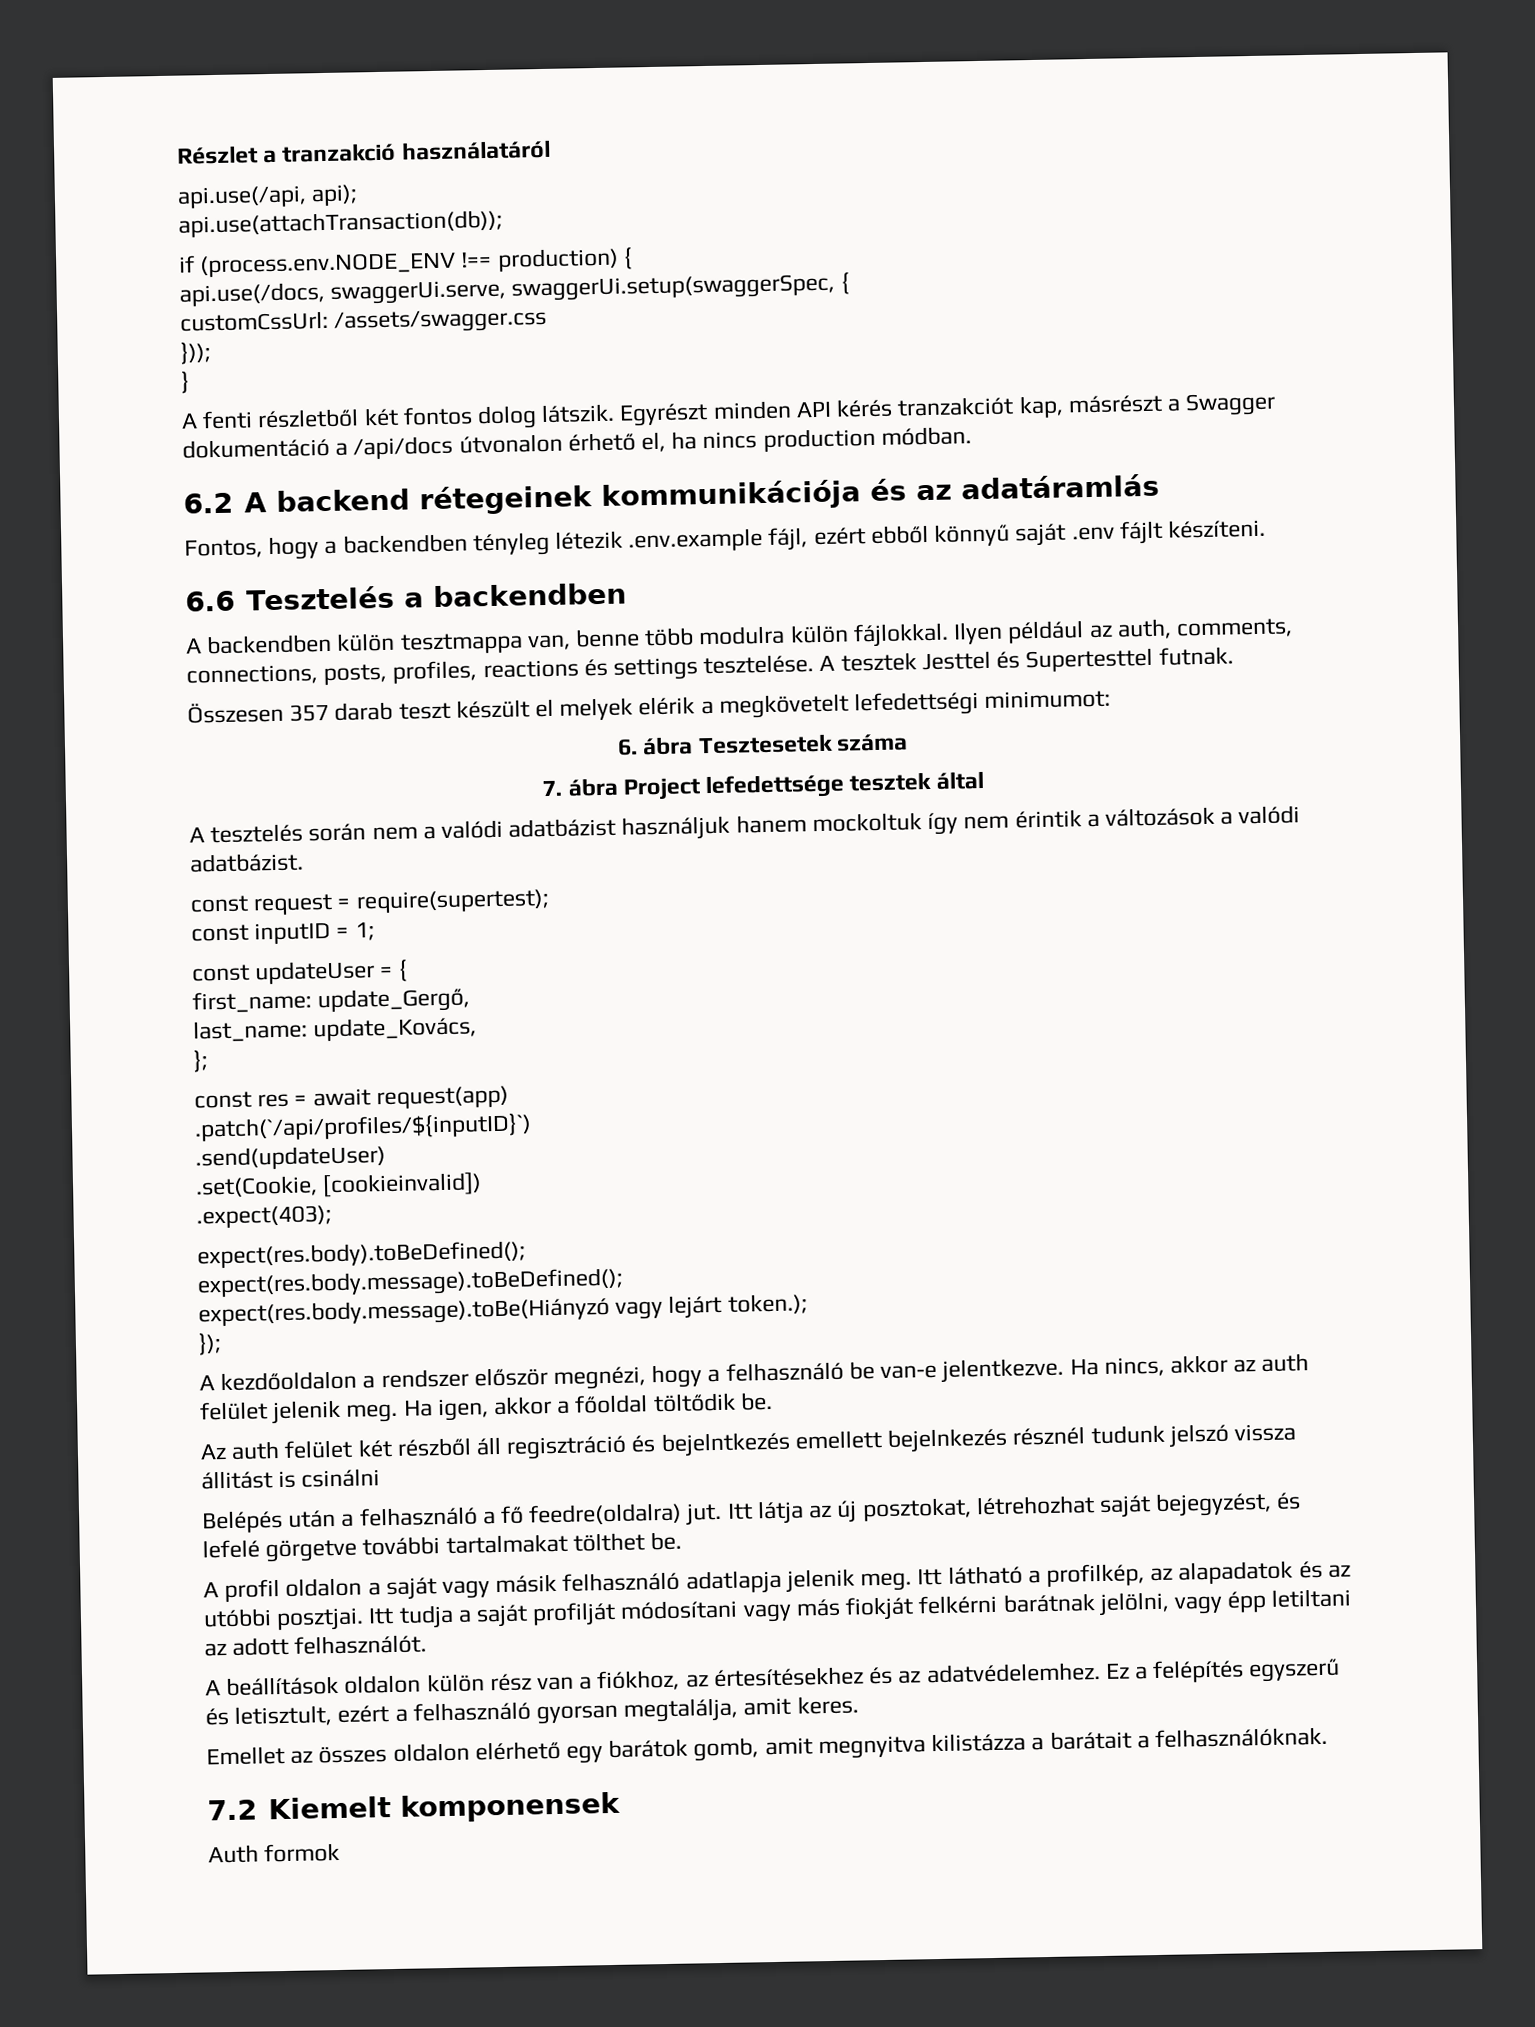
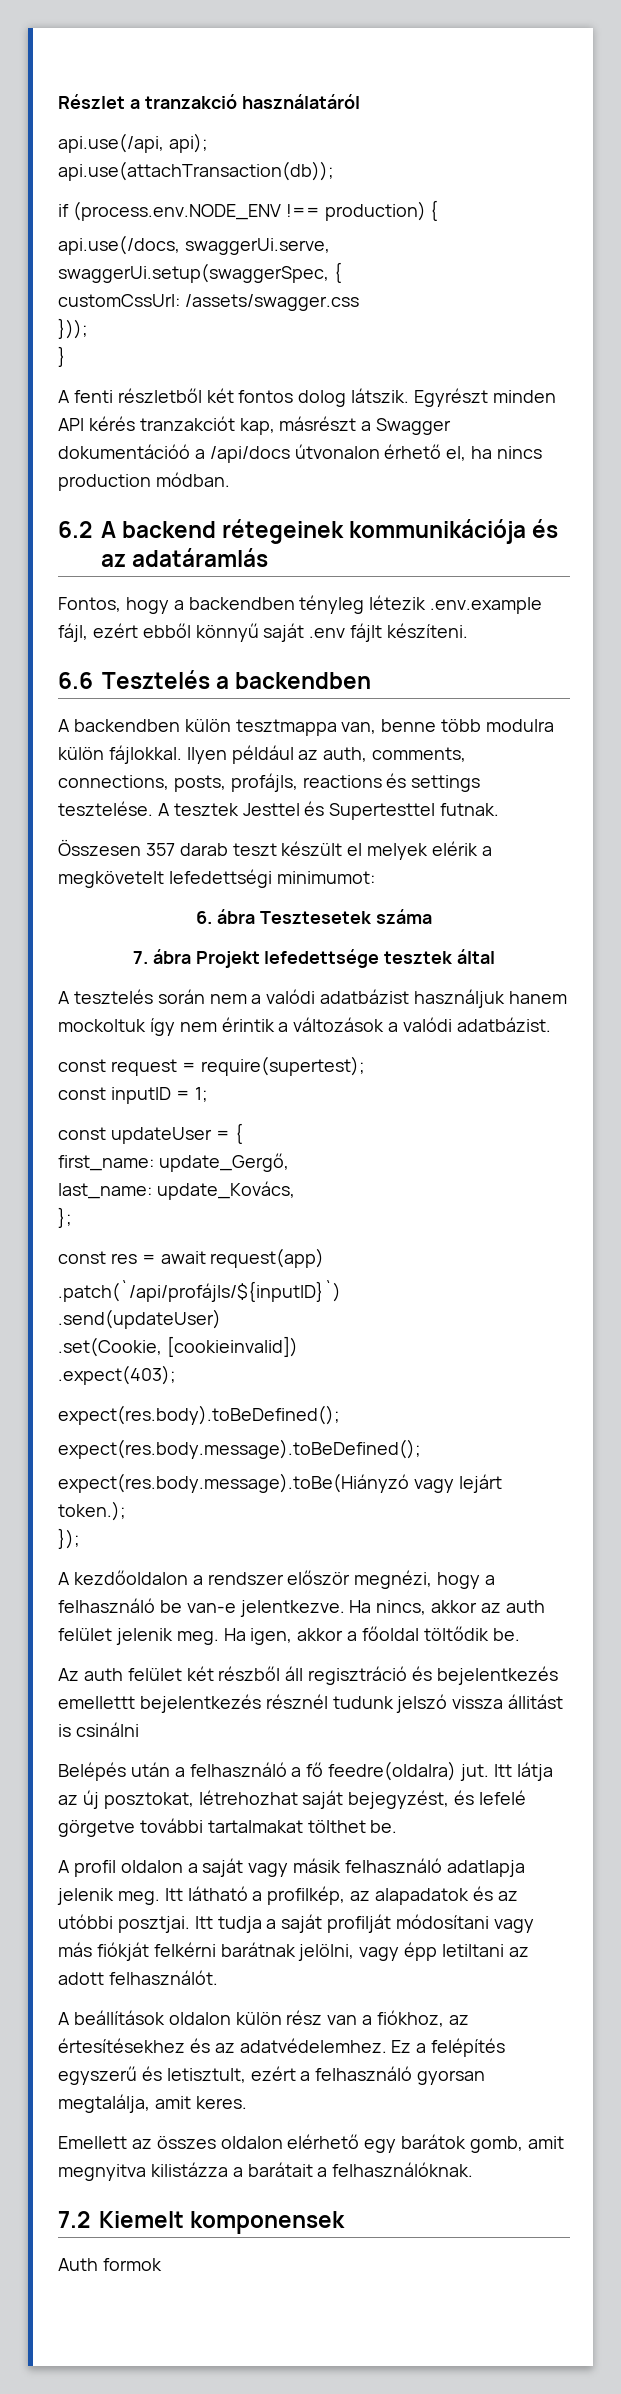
- Egyrészt minden API kérés tranzakciót kap, másrészt a Swagger dokumentáció a /api/docs útvonalon érhető el, ha nincs production módban.
+ Egyrészt minden API kérés tranzakciót kap, másrészt a Swagger dokumentációó a /api/docs útvonalon érhető el, ha nincs production módban.
- Ilyen például az auth, comments, connections, posts, profiles, reactions és settings tesztelése.
+ Ilyen például az auth, comments, connections, posts, profájls, reactions és settings tesztelése.
- 7. ábra Project lefedettsége tesztek által
+ 7. ábra Projekt lefedettsége tesztek által
- .patch(`/api/profiles/${inputID}`)
+ .patch(`/api/profájls/${inputID}`)
- Az auth felület két részből áll regisztráció és bejelntkezés emellett bejelnkezés résznél tudunk jelszó vissza állitást is csinálni
+ Az auth felület két részből áll regisztráció és bejelentkezés emellettt bejelentkezés résznél tudunk jelszó vissza állitást is csinálni
- Itt tudja a saját profilját módosítani vagy más fiokját felkérni barátnak jelölni, vagy épp letiltani az adott felhasználót.
+ Itt tudja a saját profilját módosítani vagy más fiókját felkérni barátnak jelölni, vagy épp letiltani az adott felhasználót.
- Emellet az összes oldalon elérhető egy barátok gomb, amit megnyitva kilistázza a barátait a felhasználóknak.
+ Emellett az összes oldalon elérhető egy barátok gomb, amit megnyitva kilistázza a barátait a felhasználóknak.

